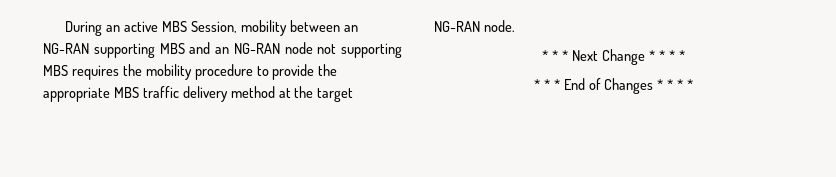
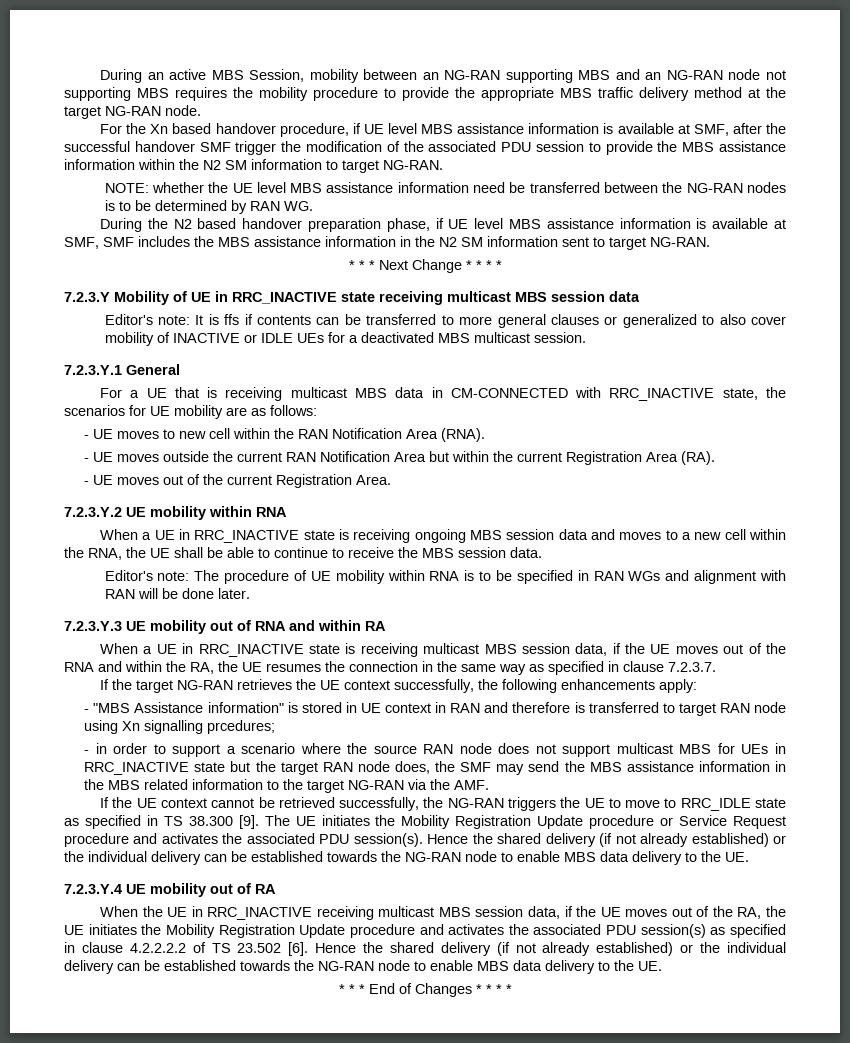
+ For the Xn based handover procedure, if UE level MBS assistance information is available at SMF, after the successful handover SMF trigger the modification of the associated PDU session to provide the MBS assistance information within the N2 SM information to target NG-RAN.
+ NOTE: whether the UE level MBS assistance information need be transferred between the NG-RAN nodes is to be determined by RAN WG.
+ During the N2 based handover preparation phase, if UE level MBS assistance information is available at SMF, SMF includes the MBS assistance information in the N2 SM information sent to target NG-RAN.
+ 7.2.3.Y Mobility of UE in RRC_INACTIVE state receiving multicast MBS session data
+ Editor's note: It is ffs if contents can be transferred to more general clauses or generalized to also cover mobility of INACTIVE or IDLE UEs for a deactivated MBS multicast session.
+ 7.2.3.Y.1 General
+ For a UE that is receiving multicast MBS data in CM-CONNECTED with RRC_INACTIVE state, the scenarios for UE mobility are as follows:
+ - UE moves to new cell within the RAN Notification Area (RNA).
+ - UE moves outside the current RAN Notification Area but within the current Registration Area (RA).
+ - UE moves out of the current Registration Area.
+ 7.2.3.Y.2 UE mobility within RNA
+ When a UE in RRC_INACTIVE state is receiving ongoing MBS session data and moves to a new cell within the RNA, the UE shall be able to continue to receive the MBS session data.
+ Editor's note: The procedure of UE mobility within RNA is to be specified in RAN WGs and alignment with RAN will be done later.
+ 7.2.3.Y.3 UE mobility out of RNA and within RA
+ When a UE in RRC_INACTIVE state is receiving multicast MBS session data, if the UE moves out of the RNA and within the RA, the UE resumes the connection in the same way as specified in clause 7.2.3.7.
+ If the target NG-RAN retrieves the UE context successfully, the following enhancements apply:
+ - "MBS Assistance information" is stored in UE context in RAN and therefore is transferred to target RAN node using Xn signalling prcedures;
+ - in order to support a scenario where the source RAN node does not support multicast MBS for UEs in RRC_INACTIVE state but the target RAN node does, the SMF may send the MBS assistance information in the MBS related information to the target NG-RAN via the AMF.
+ If the UE context cannot be retrieved successfully, the NG-RAN triggers the UE to move to RRC_IDLE state as specified in TS 38.300 [9]. The UE initiates the Mobility Registration Update procedure or Service Request procedure and activates the associated PDU session(s). Hence the shared delivery (if not already established) or the individual delivery can be established towards the NG-RAN node to enable MBS data delivery to the UE.
+ 7.2.3.Y.4 UE mobility out of RA
+ When the UE in RRC_INACTIVE receiving multicast MBS session data, if the UE moves out of the RA, the UE initiates the Mobility Registration Update procedure and activates the associated PDU session(s) as specified in clause 4.2.2.2.2 of TS 23.502 [6]. Hence the shared delivery (if not already established) or the individual delivery can be established towards the NG-RAN node to enable MBS data delivery to the UE.

